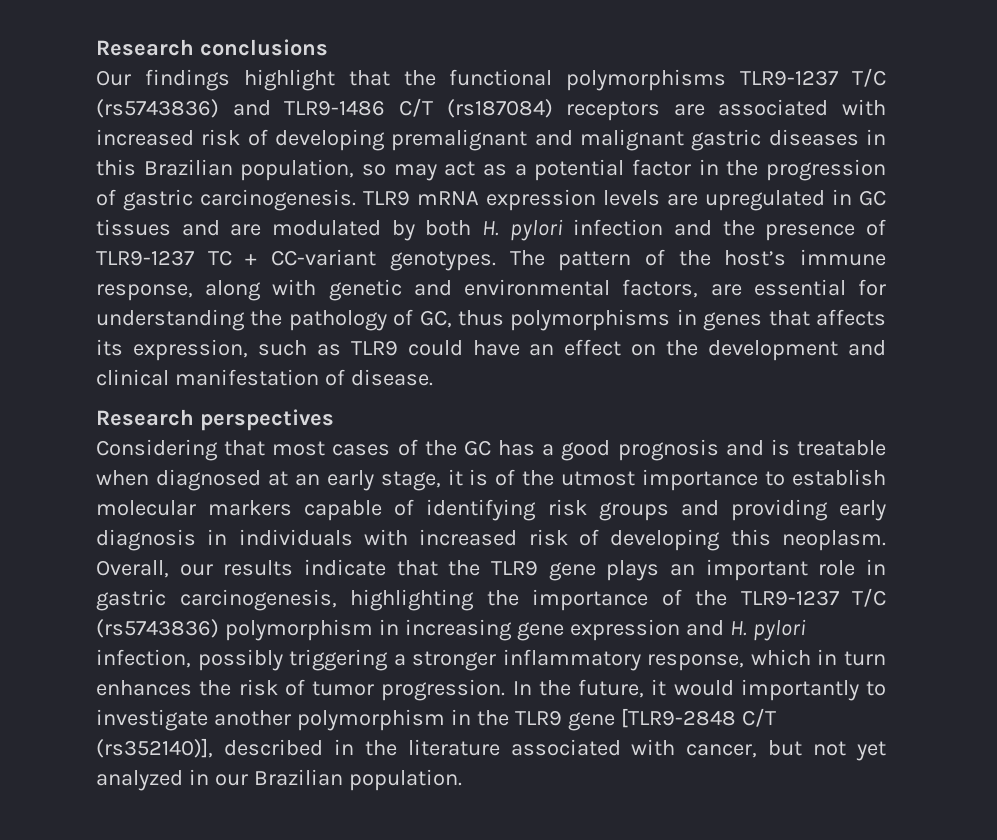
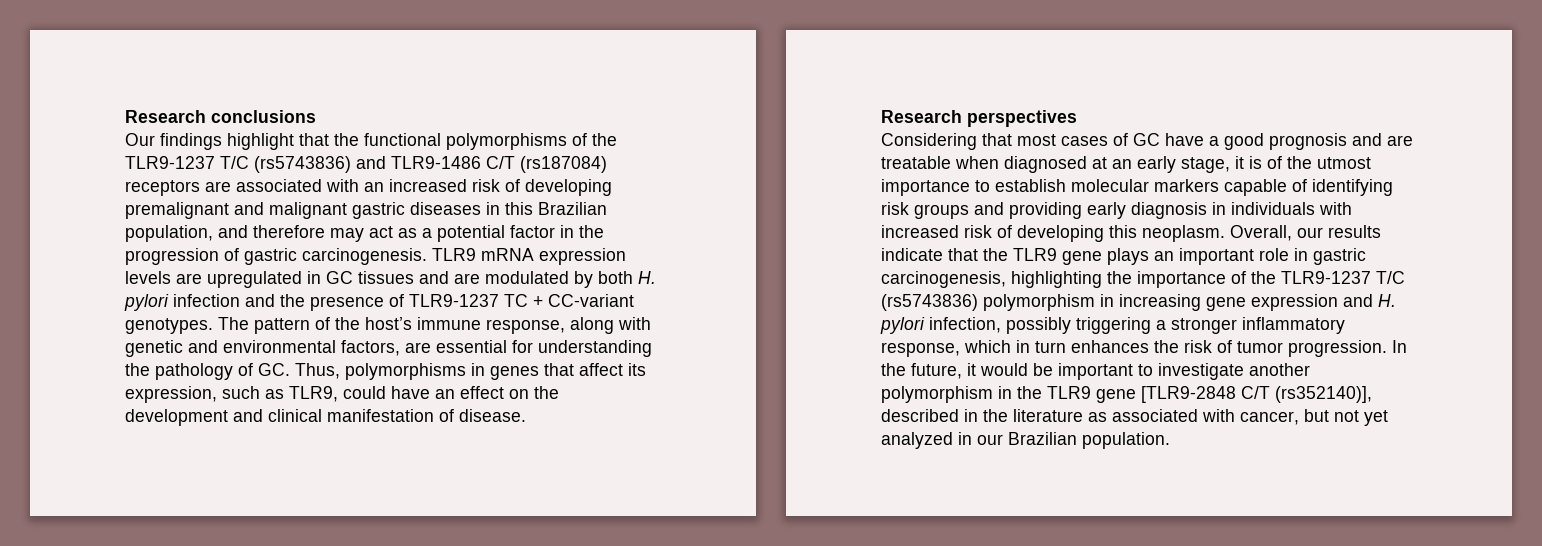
- Our findings highlight that the functional polymorphisms TLR9-1237 T/C (rs5743836) and TLR9-1486 C/T (rs187084) receptors are associated with increased risk of developing premalignant and malignant gastric diseases in this Brazilian population, so may act as a potential factor in the progression of gastric carcinogenesis.
+ Our findings highlight that the functional polymorphisms of the TLR9-1237 T/C (rs5743836) and TLR9-1486 C/T (rs187084) receptors are associated with an increased risk of developing premalignant and malignant gastric diseases in this Brazilian population, and therefore may act as a potential factor in the progression of gastric carcinogenesis.
- The pattern of the host’s immune response, along with genetic and environmental factors, are essential for understanding the pathology of GC, thus polymorphisms in genes that affects its expression, such as TLR9 could have an effect on the development and clinical manifestation of disease.
+ The pattern of the host’s immune response, along with genetic and environmental factors, are essential for understanding the pathology of GC. Thus, polymorphisms in genes that affect its expression, such as TLR9, could have an effect on the development and clinical manifestation of disease.
- Considering that most cases of the GC has a good prognosis and is treatable when diagnosed at an early stage, it is of the utmost importance to establish molecular markers capable of identifying risk groups and providing early diagnosis in individuals with increased risk of developing this neoplasm.
+ Considering that most cases of GC have a good prognosis and are treatable when diagnosed at an early stage, it is of the utmost importance to establish molecular markers capable of identifying risk groups and providing early diagnosis in individuals with increased risk of developing this neoplasm.
- In the future, it would importantly to investigate another polymorphism in the TLR9 gene [TLR9-2848 C/T (rs352140)], described in the literature associated with cancer, but not yet analyzed in our Brazilian population.
+ In the future, it would be important to investigate another polymorphism in the TLR9 gene [TLR9-2848 C/T (rs352140)], described in the literature as associated with cancer, but not yet analyzed in our Brazilian population.

